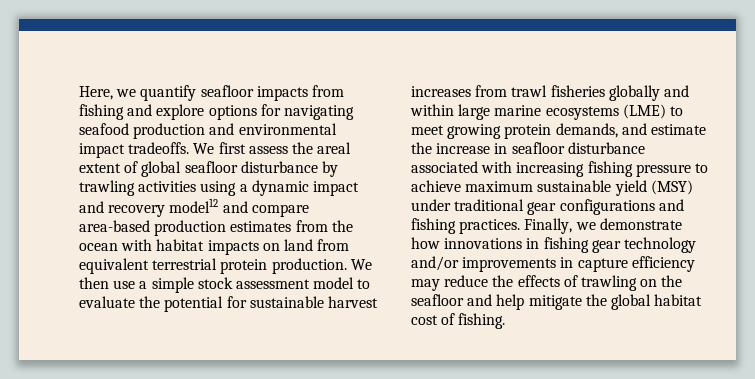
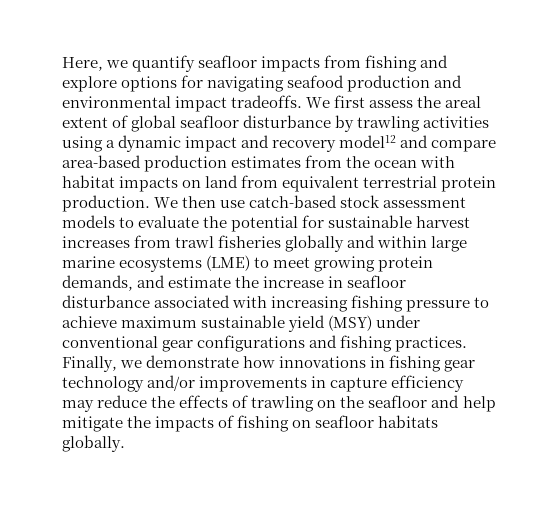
- We then use a simple stock assessment model to evaluate the potential for sustainable harvest increases from trawl fisheries globally and within large marine ecosystems (LME) to meet growing protein demands, and estimate the increase in seafloor disturbance associated with increasing fishing pressure to achieve maximum sustainable yield (MSY) under traditional gear configurations and fishing practices.
+ We then use catch-based stock assessment models to evaluate the potential for sustainable harvest increases from trawl fisheries globally and within large marine ecosystems (LME) to meet growing protein demands, and estimate the increase in seafloor disturbance associated with increasing fishing pressure to achieve maximum sustainable yield (MSY) under conventional gear configurations and fishing practices.
- Finally, we demonstrate how innovations in fishing gear technology and/or improvements in capture efficiency may reduce the effects of trawling on the seafloor and help mitigate the global habitat cost of fishing.
+ Finally, we demonstrate how innovations in fishing gear technology and/or improvements in capture efficiency may reduce the effects of trawling on the seafloor and help mitigate the impacts of fishing on seafloor habitats globally.

